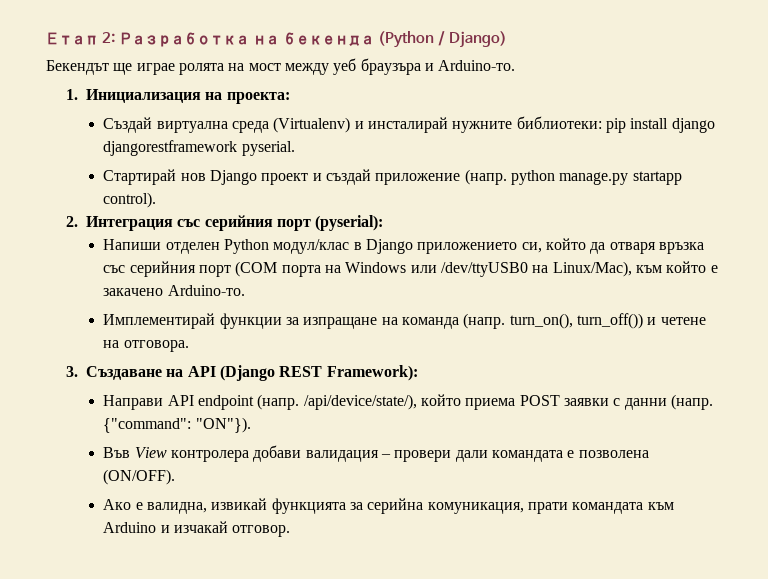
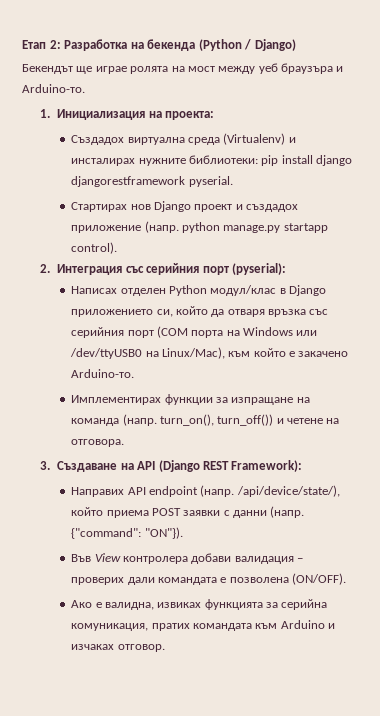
- Създай виртуална среда (Virtualenv) и инсталирай нужните библиотеки: pip install django djangorestframework pyserial.
+ Създадох виртуална среда (Virtualenv) и инсталирах нужните библиотеки: pip install django djangorestframework pyserial.
- Стартирай нов Django проект и създай приложение (напр. python manage.py startapp control).
+ Стартирах нов Django проект и създадох приложение (напр. python manage.py startapp control).
- Напиши отделен Python модул/клас в Django приложението си, който да отваря връзка със серийния порт (COM порта на Windows или /dev/ttyUSB0 на Linux/Mac), към който е закачено Arduino-то.
+ Написах отделен Python модул/клас в Django приложението си, който да отваря връзка със серийния порт (COM порта на Windows или /dev/ttyUSB0 на Linux/Mac), към който е закачено Arduino-то.
- Имплементирай функции за изпращане на команда (напр. turn_on(), turn_off()) и четене на отговора.
+ Имплементирах функции за изпращане на команда (напр. turn_on(), turn_off()) и четене на отговора.
- Направи API endpoint (напр.
+ Направих API endpoint (напр.
- Във View контролера добави валидация – провери дали командата е позволена (ON/OFF).
+ Във View контролера добави валидация – проверих дали командата е позволена (ON/OFF).
- Ако е валидна, извикай функцията за серийна комуникация, прати командата към Arduino и изчакай отговор.
+ Ако е валидна, извиках функцията за серийна комуникация, пратих командата към Arduino и изчаках отговор.

